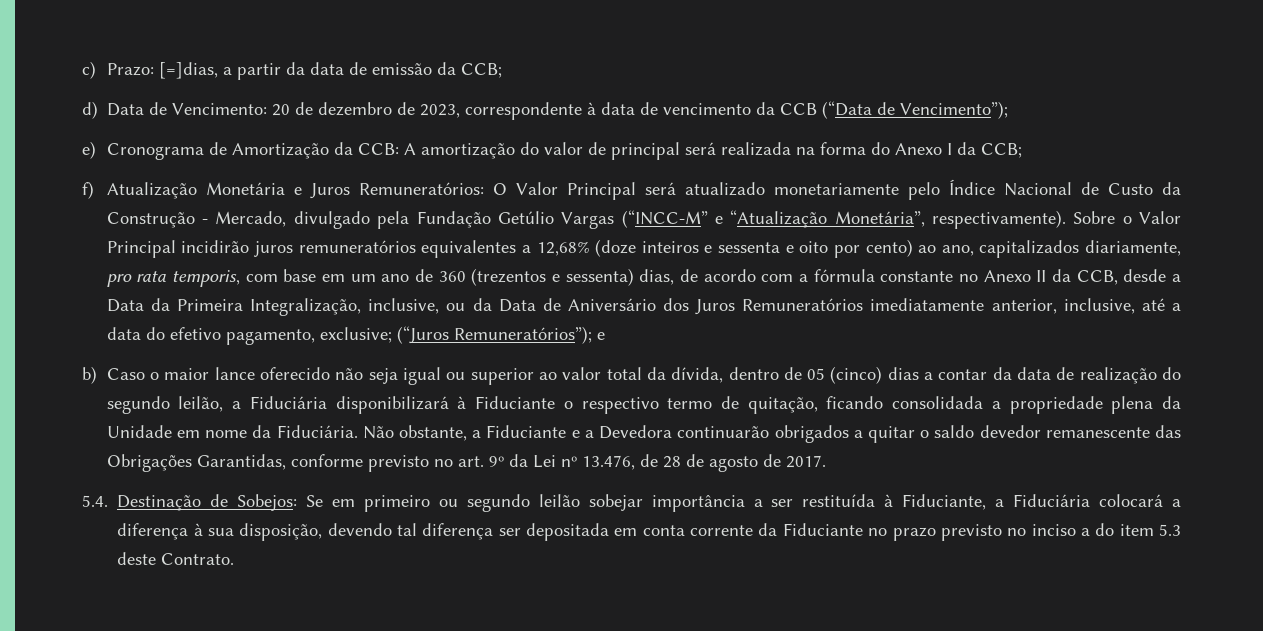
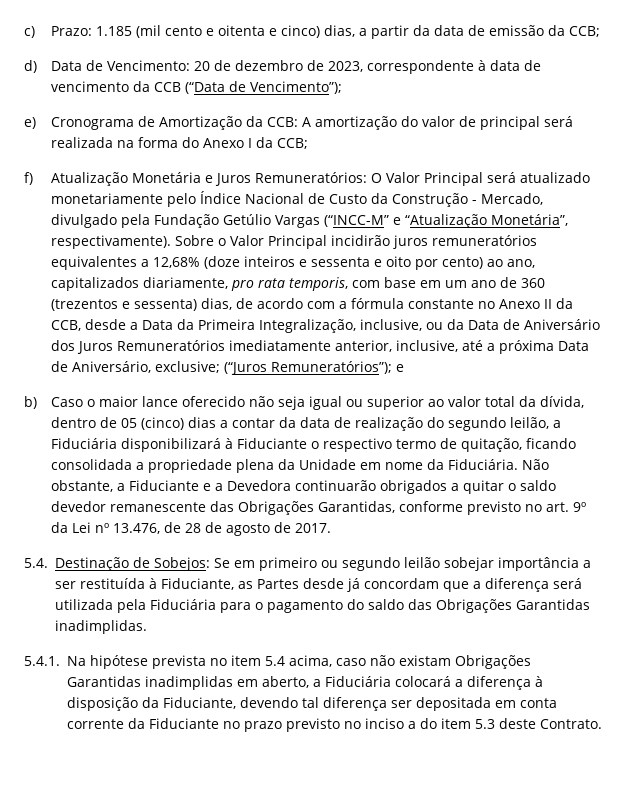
- c) Prazo: [=]dias, a partir da data de emissão da CCB;
+ c) Prazo: 1.185 (mil cento e oitenta e cinco) dias, a partir da data de emissão da CCB;
- Sobre o Valor Principal incidirão juros remuneratórios equivalentes a 12,68% (doze inteiros e sessenta e oito por cento) ao ano, capitalizados diariamente, pro rata temporis, com base em um ano de 360 (trezentos e sessenta) dias, de acordo com a fórmula constante no Anexo II da CCB, desde a Data da Primeira Integralização, inclusive, ou da Data de Aniversário dos Juros Remuneratórios imediatamente anterior, inclusive, até a data do efetivo pagamento, exclusive;
+ Sobre o Valor Principal incidirão juros remuneratórios equivalentes a 12,68% (doze inteiros e sessenta e oito por cento) ao ano, capitalizados diariamente, pro rata temporis, com base em um ano de 360 (trezentos e sessenta) dias, de acordo com a fórmula constante no Anexo II da CCB, desde a Data da Primeira Integralização, inclusive, ou da Data de Aniversário dos Juros Remuneratórios imediatamente anterior, inclusive, até a próxima Data de Aniversário, exclusive;
- 5.4. Destinação de Sobejos: Se em primeiro ou segundo leilão sobejar importância a ser restituída à Fiduciante, a Fiduciária colocará a diferença à sua disposição, devendo tal diferença ser depositada em conta corrente da Fiduciante no prazo previsto no inciso a do item 5.3 deste Contrato.
+ 5.4. Destinação de Sobejos: Se em primeiro ou segundo leilão sobejar importância a ser restituída à Fiduciante, as Partes desde já concordam que a diferença será utilizada pela Fiduciária para o pagamento do saldo das Obrigações Garantidas inadimplidas.
+ 5.4.1. Na hipótese prevista no item 5.4 acima, caso não existam Obrigações Garantidas inadimplidas em aberto, a Fiduciária colocará a diferença à disposição da Fiduciante, devendo tal diferença ser depositada em conta corrente da Fiduciante no prazo previsto no inciso a do item 5.3 deste Contrato.

